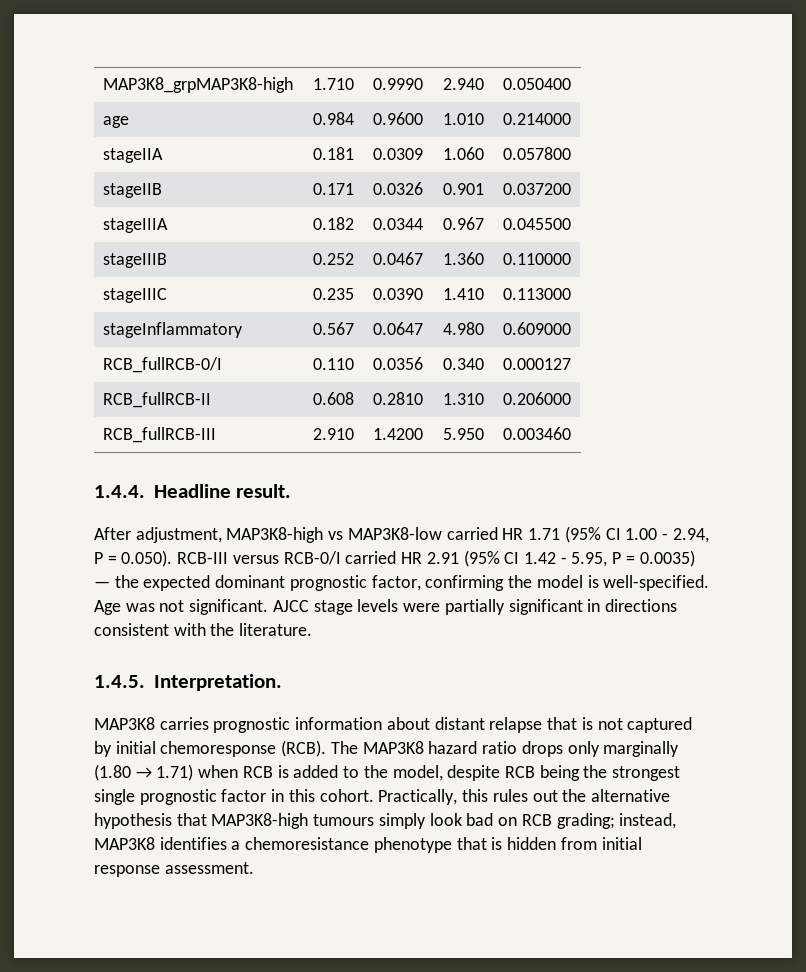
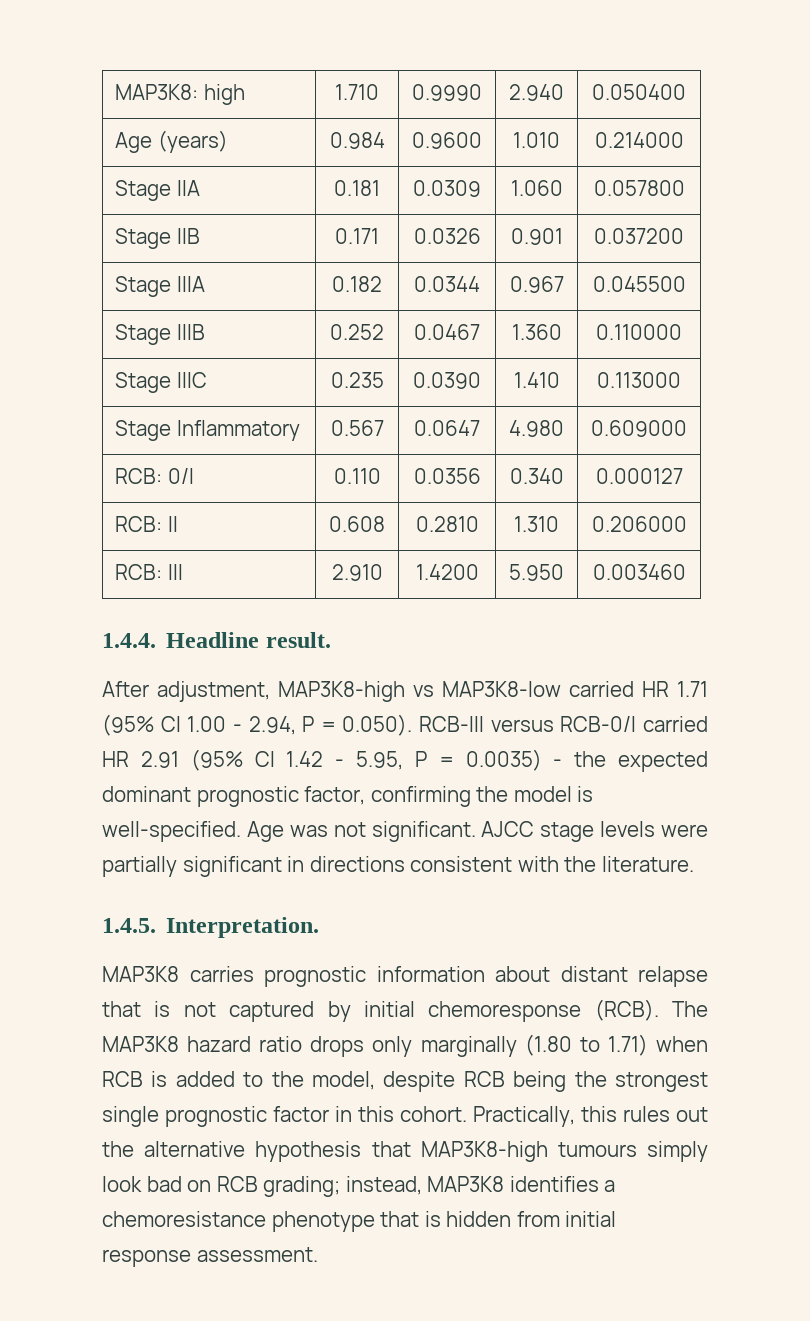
- MAP3K8_grpMAP3K8-high | 1.710 | 0.9990 | 2.940 | 0.050400
+ MAP3K8: high | 1.710 | 0.9990 | 2.940 | 0.050400
- age | 0.984 | 0.9600 | 1.010 | 0.214000
+ Age (years) | 0.984 | 0.9600 | 1.010 | 0.214000
- stageIIA | 0.181 | 0.0309 | 1.060 | 0.057800
+ Stage IIA | 0.181 | 0.0309 | 1.060 | 0.057800
- stageIIB | 0.171 | 0.0326 | 0.901 | 0.037200
+ Stage IIB | 0.171 | 0.0326 | 0.901 | 0.037200
- stageIIIA | 0.182 | 0.0344 | 0.967 | 0.045500
+ Stage IIIA | 0.182 | 0.0344 | 0.967 | 0.045500
- stageIIIB | 0.252 | 0.0467 | 1.360 | 0.110000
+ Stage IIIB | 0.252 | 0.0467 | 1.360 | 0.110000
- stageIIIC | 0.235 | 0.0390 | 1.410 | 0.113000
+ Stage IIIC | 0.235 | 0.0390 | 1.410 | 0.113000
- stageInflammatory | 0.567 | 0.0647 | 4.980 | 0.609000
+ Stage Inflammatory | 0.567 | 0.0647 | 4.980 | 0.609000
- RCB_fullRCB-0/I | 0.110 | 0.0356 | 0.340 | 0.000127
+ RCB: 0/I | 0.110 | 0.0356 | 0.340 | 0.000127
- RCB_fullRCB-II | 0.608 | 0.2810 | 1.310 | 0.206000
+ RCB: II | 0.608 | 0.2810 | 1.310 | 0.206000
- RCB_fullRCB-III | 2.910 | 1.4200 | 5.950 | 0.003460
+ RCB: III | 2.910 | 1.4200 | 5.950 | 0.003460
- After adjustment, MAP3K8-high vs MAP3K8-low carried HR 1.71 (95% CI 1.00 - 2.94, P = 0.050). RCB-III versus RCB-0/I carried HR 2.91 (95% CI 1.42 - 5.95, P = 0.0035) — the expected dominant prognostic factor, confirming the model is well-specified.
+ After adjustment, MAP3K8-high vs MAP3K8-low carried HR 1.71 (95% CI 1.00 - 2.94, P = 0.050). RCB-III versus RCB-0/I carried HR 2.91 (95% CI 1.42 - 5.95, P = 0.0035) - the expected dominant prognostic factor, confirming the model is well-specified.
- The MAP3K8 hazard ratio drops only marginally (1.80 → 1.71) when RCB is added to the model, despite RCB being the strongest single prognostic factor in this cohort.
+ The MAP3K8 hazard ratio drops only marginally (1.80 to 1.71) when RCB is added to the model, despite RCB being the strongest single prognostic factor in this cohort.

